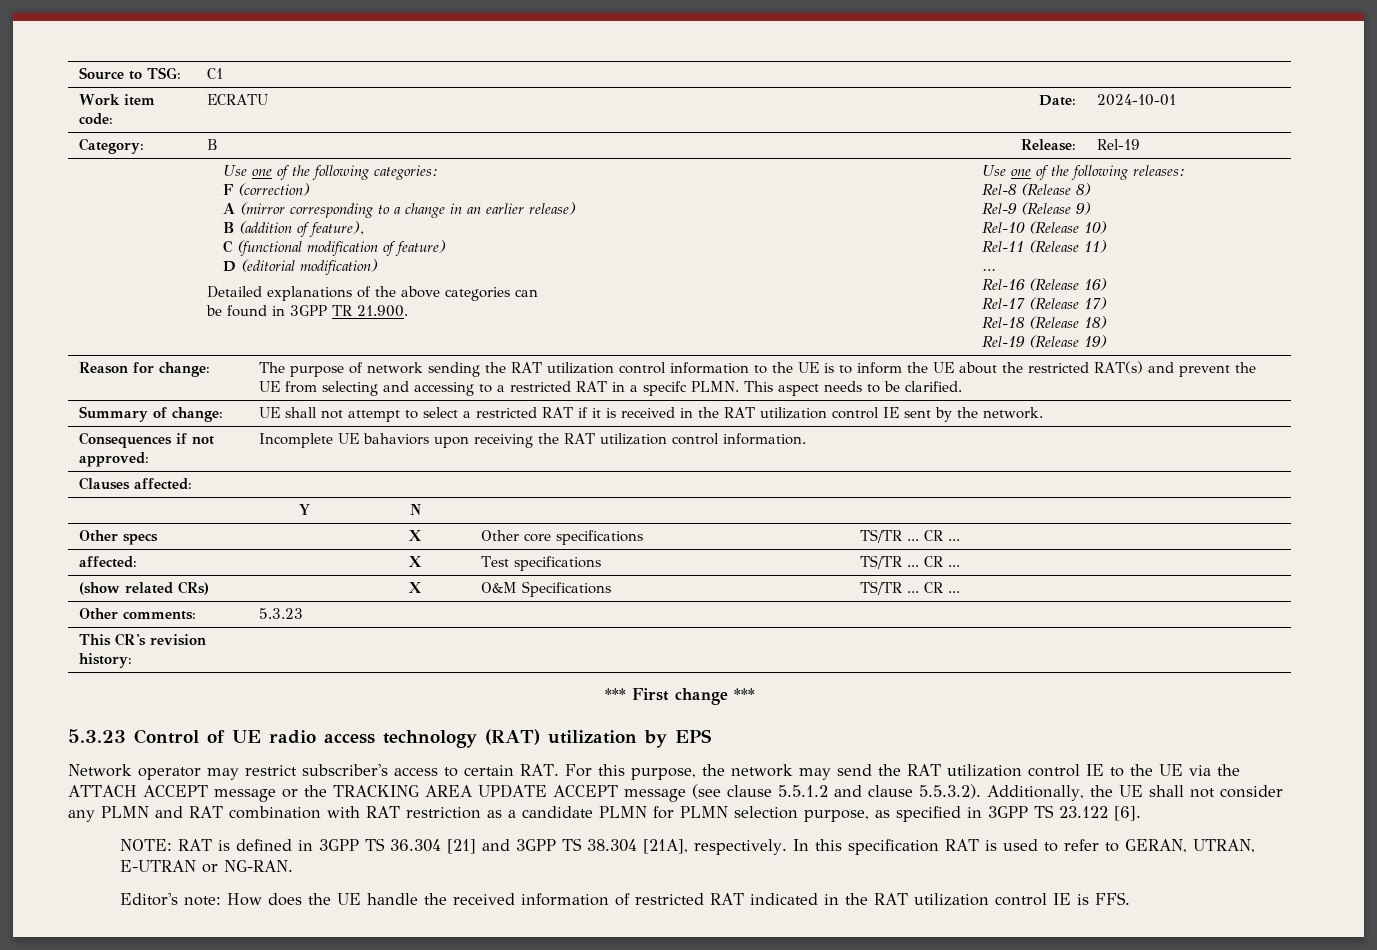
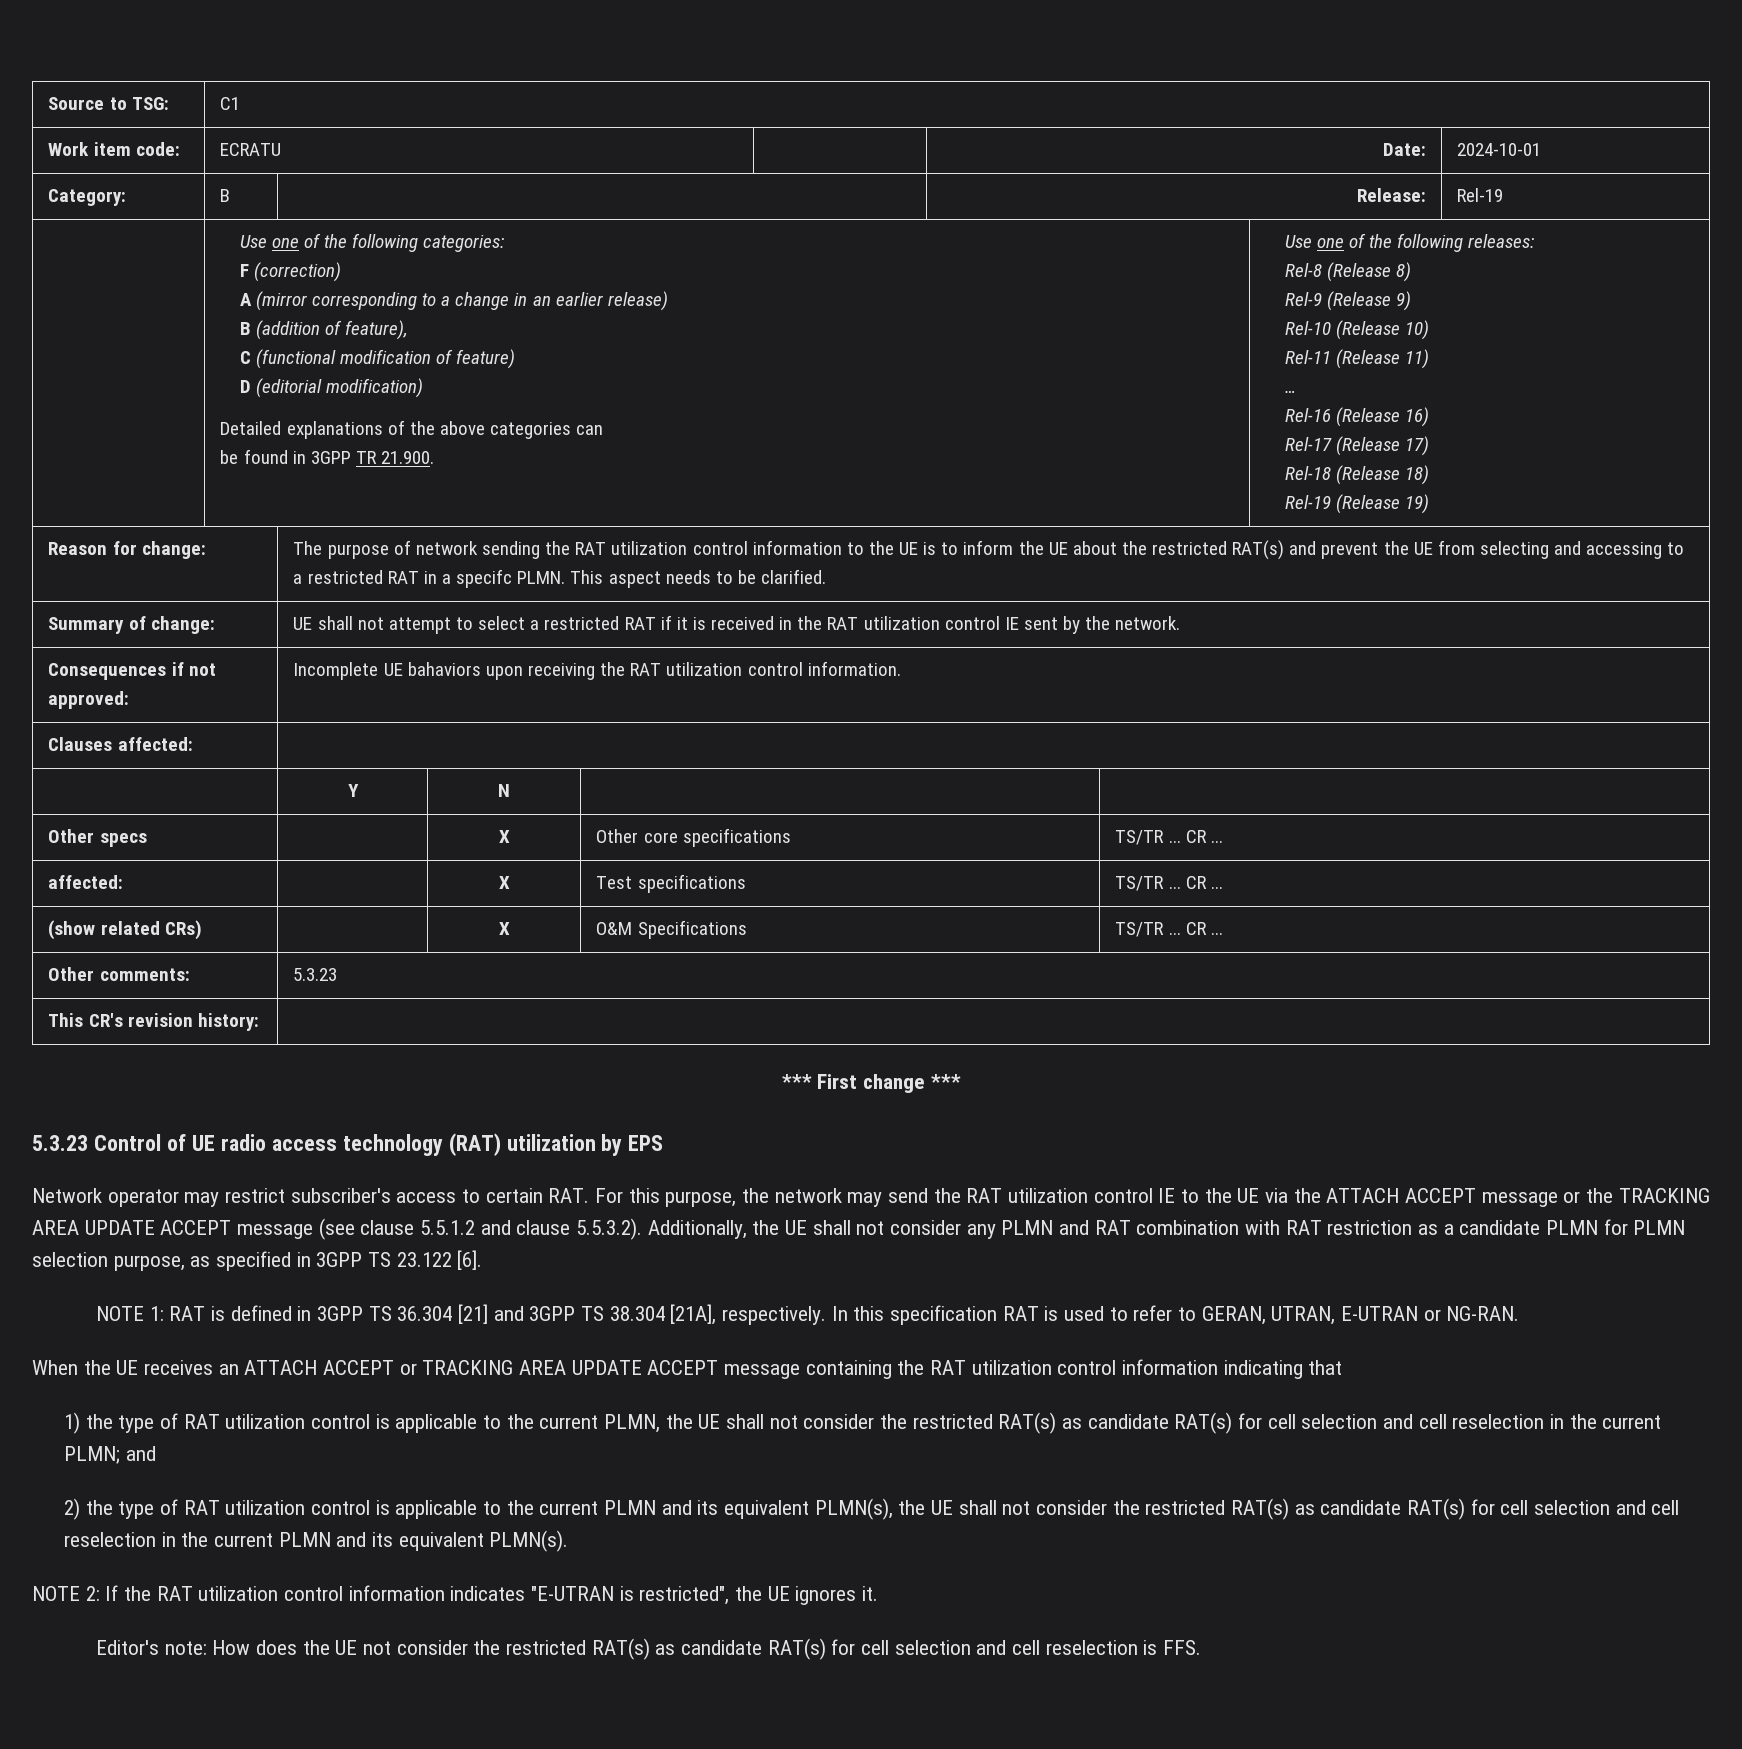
- NOTE: RAT is defined in 3GPP TS 36.304 [21] and 3GPP TS 38.304 [21A], respectively.
+ NOTE 1: RAT is defined in 3GPP TS 36.304 [21] and 3GPP TS 38.304 [21A], respectively.
+ When the UE receives an ATTACH ACCEPT or TRACKING AREA UPDATE ACCEPT message containing the RAT utilization control information indicating that
+ 1) the type of RAT utilization control is applicable to the current PLMN, the UE shall not consider the restricted RAT(s) as candidate RAT(s) for cell selection and cell reselection in the current PLMN; and
+ 2) the type of RAT utilization control is applicable to the current PLMN and its equivalent PLMN(s), the UE shall not consider the restricted RAT(s) as candidate RAT(s) for cell selection and cell reselection in the current PLMN and its equivalent PLMN(s).
+ NOTE 2: If the RAT utilization control information indicates "E-UTRAN is restricted", the UE ignores it.
- Editor's note: How does the UE handle the received information of restricted RAT indicated in the RAT utilization control IE is FFS.
+ Editor's note: How does the UE not consider the restricted RAT(s) as candidate RAT(s) for cell selection and cell reselection is FFS.

